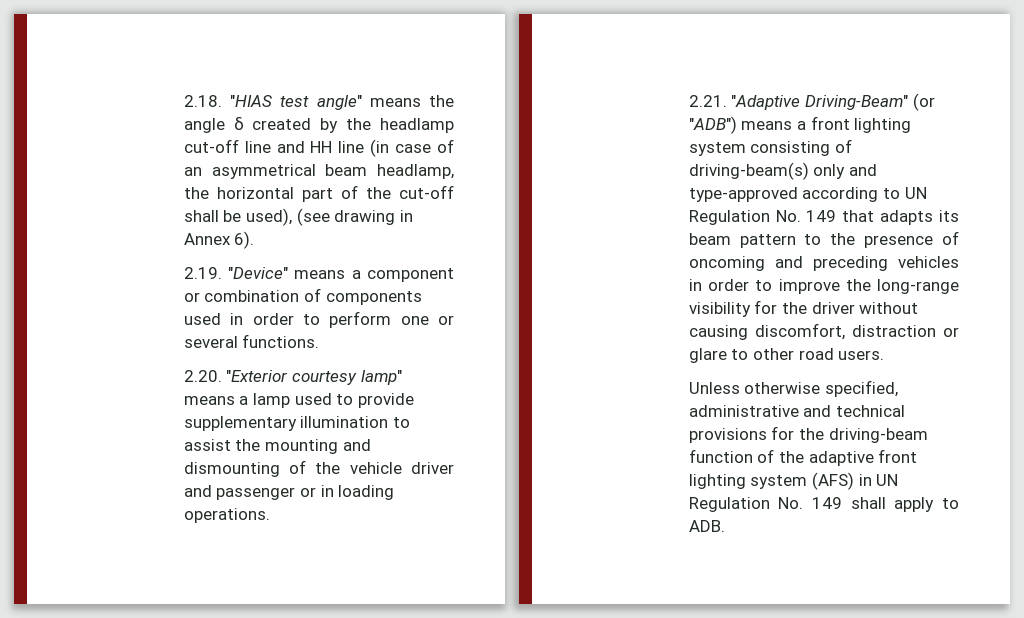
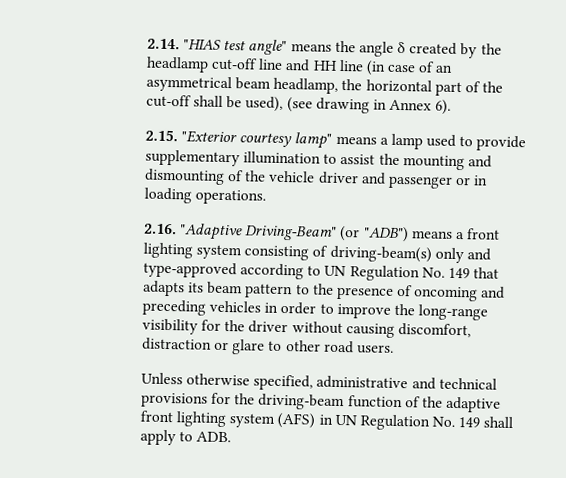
- 2.18. "HIAS test angle" means the angle δ created by the headlamp cut-off line and HH line (in case of an asymmetrical beam headlamp, the horizontal part of the cut-off shall be used), (see drawing in Annex 6).
+ 2.14. "HIAS test angle" means the angle δ created by the headlamp cut-off line and HH line (in case of an asymmetrical beam headlamp, the horizontal part of the cut-off shall be used), (see drawing in Annex 6).
- 2.19. "Device" means a component or combination of components used in order to perform one or several functions.
- 2.20. "Exterior courtesy lamp" means a lamp used to provide supplementary illumination to assist the mounting and dismounting of the vehicle driver and passenger or in loading operations.
+ 2.15. "Exterior courtesy lamp" means a lamp used to provide supplementary illumination to assist the mounting and dismounting of the vehicle driver and passenger or in loading operations.
- 2.21. "Adaptive Driving-Beam" (or "ADB") means a front lighting system consisting of driving-beam(s) only and type-approved according to UN Regulation No. 149 that adapts its beam pattern to the presence of oncoming and preceding vehicles in order to improve the long-range visibility for the driver without causing discomfort, distraction or glare to other road users.
+ 2.16. "Adaptive Driving-Beam" (or "ADB") means a front lighting system consisting of driving-beam(s) only and type-approved according to UN Regulation No. 149 that adapts its beam pattern to the presence of oncoming and preceding vehicles in order to improve the long-range visibility for the driver without causing discomfort, distraction or glare to other road users.

